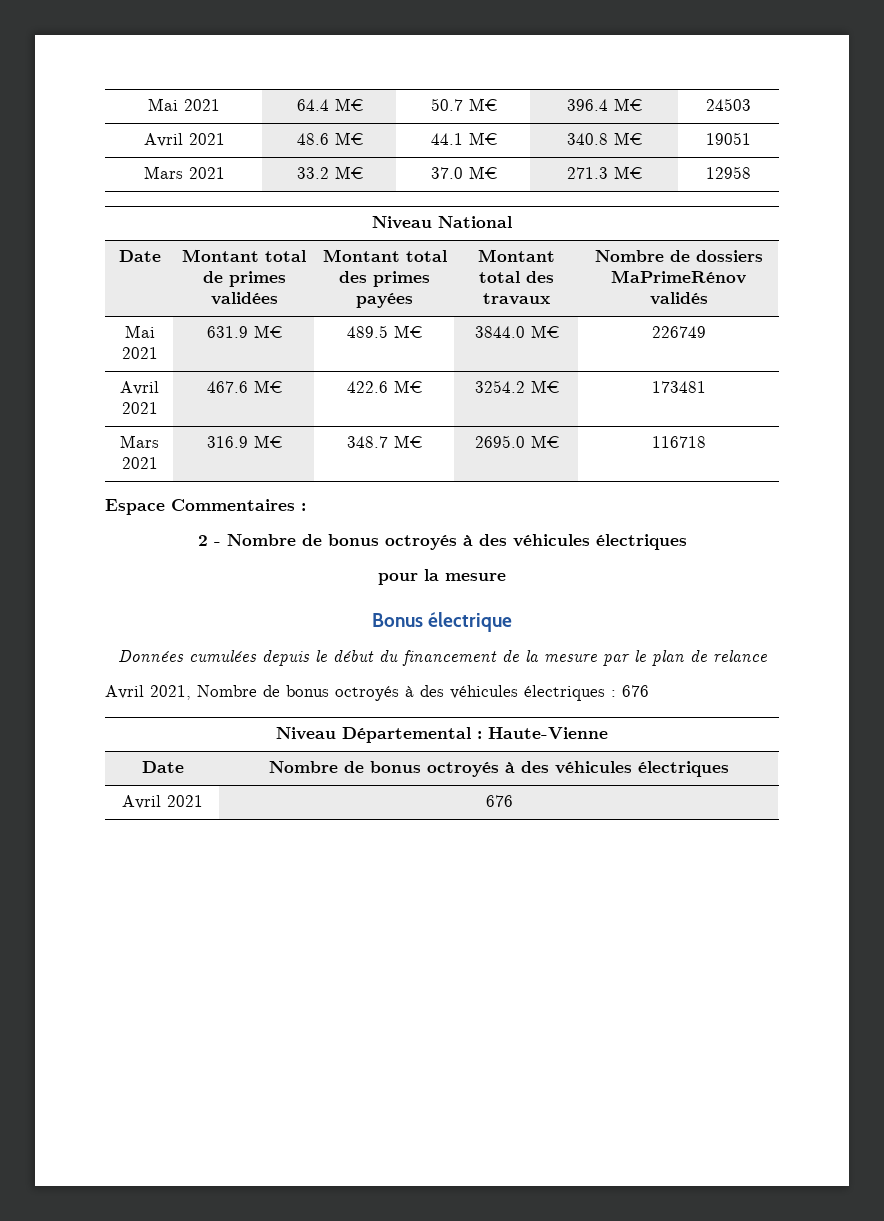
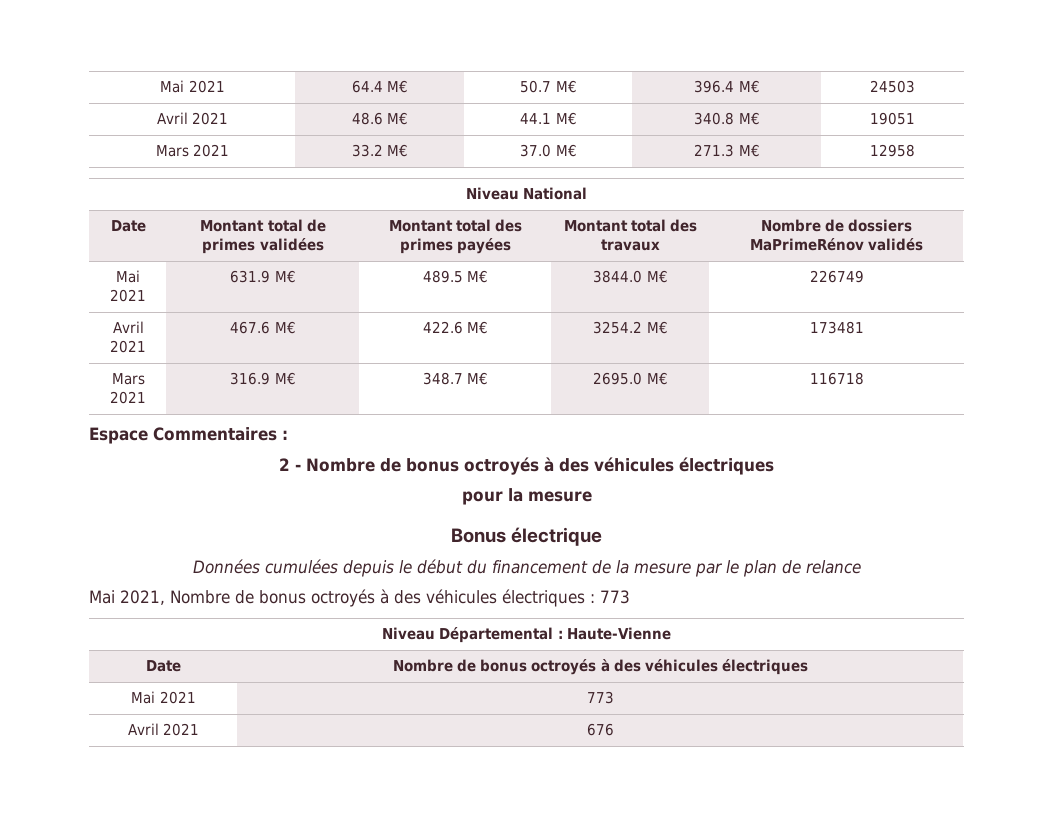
- Avril 2021, Nombre de bonus octroyés à des véhicules électriques : 676
+ Mai 2021, Nombre de bonus octroyés à des véhicules électriques : 773
+ Mai 2021 | 773

